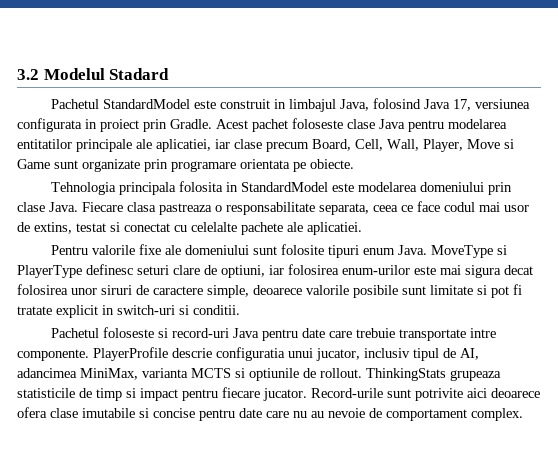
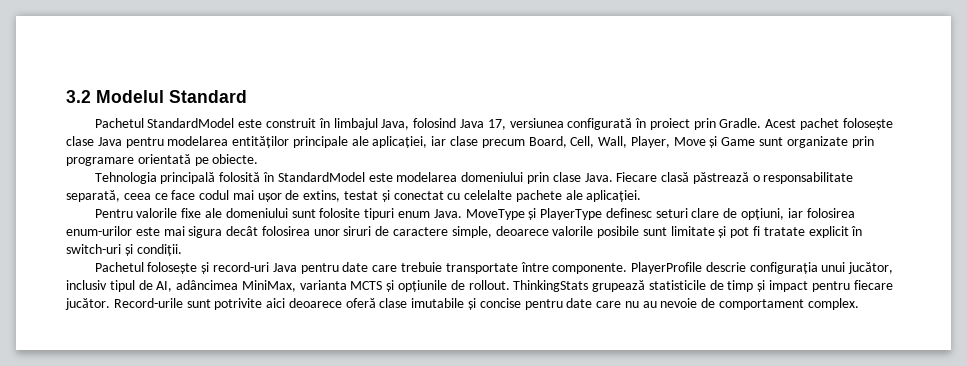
- 3.2 Modelul Stadard
+ 3.2 Modelul Standard
- Pachetul StandardModel este construit in limbajul Java, folosind Java 17, versiunea configurata in proiect prin Gradle.
+ Pachetul StandardModel este construit în limbajul Java, folosind Java 17, versiunea configurată în proiect prin Gradle.
- Acest pachet foloseste clase Java pentru modelarea entitatilor principale ale aplicatiei, iar clase precum Board, Cell, Wall, Player, Move si Game sunt organizate prin programare orientata pe obiecte.
+ Acest pachet folosește clase Java pentru modelarea entităților principale ale aplicației, iar clase precum Board, Cell, Wall, Player, Move și Game sunt organizate prin programare orientată pe obiecte.
- Tehnologia principala folosita in StandardModel este modelarea domeniului prin clase Java.
+ Tehnologia principală folosită în StandardModel este modelarea domeniului prin clase Java.
- Fiecare clasa pastreaza o responsabilitate separata, ceea ce face codul mai usor de extins, testat si conectat cu celelalte pachete ale aplicatiei.
+ Fiecare clasă păstrează o responsabilitate separată, ceea ce face codul mai ușor de extins, testat și conectat cu celelalte pachete ale aplicației.
- MoveType si PlayerType definesc seturi clare de optiuni, iar folosirea enum-urilor este mai sigura decat folosirea unor siruri de caractere simple, deoarece valorile posibile sunt limitate si pot fi tratate explicit in switch-uri si conditii.
- Pachetul foloseste si record-uri Java pentru date care trebuie transportate intre componente.
+ MoveType și PlayerType definesc seturi clare de opțiuni, iar folosirea enum-urilor este mai sigura decât folosirea unor siruri de caractere simple, deoarece valorile posibile sunt limitate și pot fi tratate explicit în switch-uri și condiții.
+ Pachetul folosește și record-uri Java pentru date care trebuie transportate între componente.
- PlayerProfile descrie configuratia unui jucator, inclusiv tipul de AI, adancimea MiniMax, varianta MCTS si optiunile de rollout.
+ PlayerProfile descrie configurația unui jucător, inclusiv tipul de AI, adâncimea MiniMax, varianta MCTS și opțiunile de rollout.
- ThinkingStats grupeaza statisticile de timp si impact pentru fiecare jucator.
+ ThinkingStats grupează statisticile de timp și impact pentru fiecare jucător.
- Record-urile sunt potrivite aici deoarece ofera clase imutabile si concise pentru date care nu au nevoie de comportament complex.
+ Record-urile sunt potrivite aici deoarece oferă clase imutabile și concise pentru date care nu au nevoie de comportament complex.

